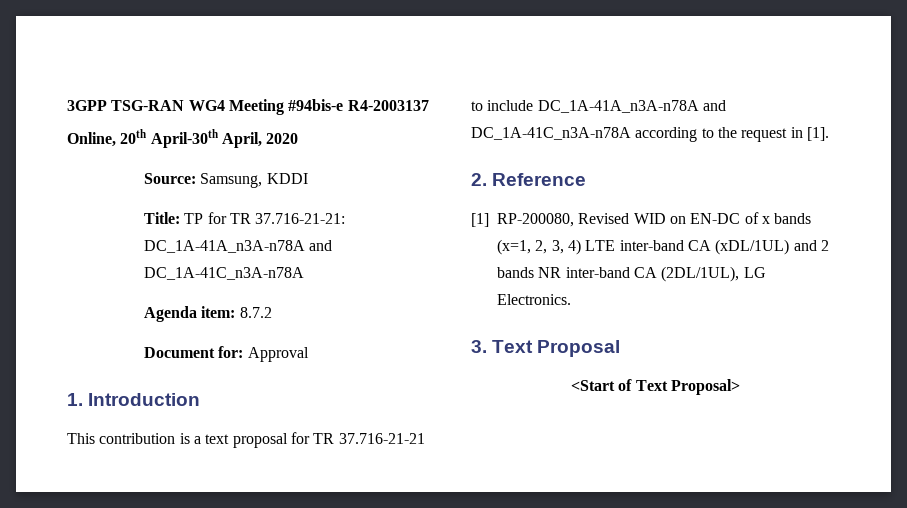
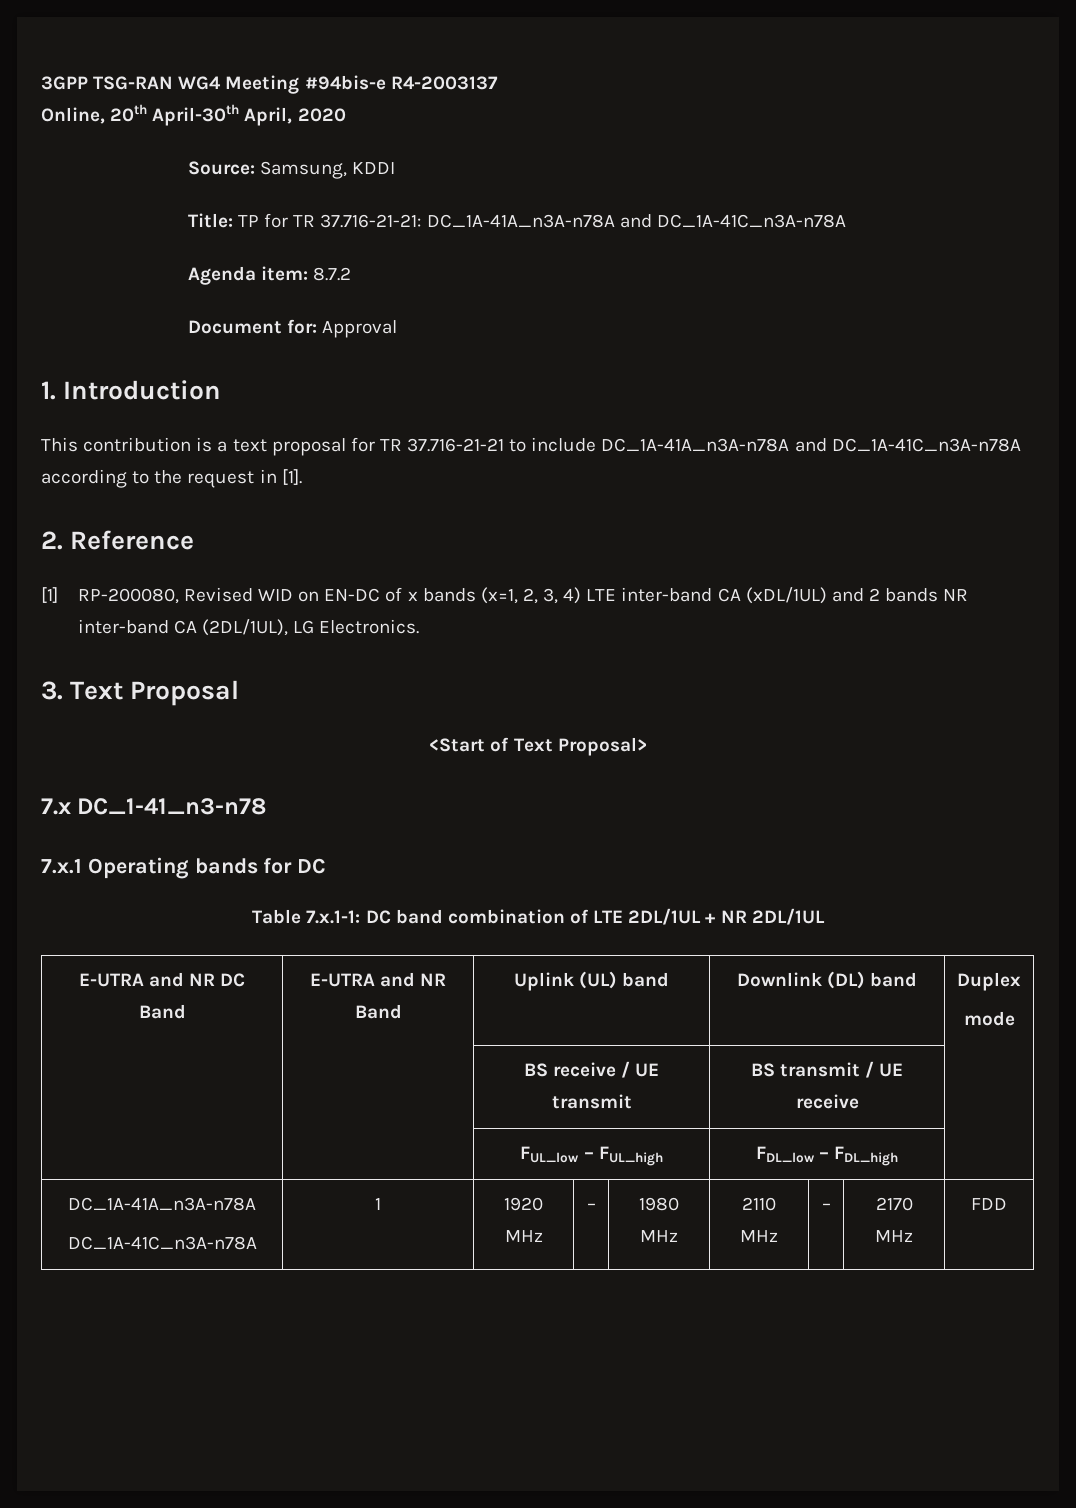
+ 7.x DC_1-41_n3-n78
+ 7.x.1 Operating bands for DC
+ Table 7.x.1-1: DC band combination of LTE 2DL/1UL + NR 2DL/1UL
+ E-UTRA and NR DC Band | E-UTRA and NR Band | Uplink (UL) band | Downlink (DL) band | Duplex
+ mode
+ | | BS receive / UE transmit | BS transmit / UE receive |
+ | | FUL_low – FUL_high | FDL_low – FDL_high |
+ DC_1A-41A_n3A-n78A
+ DC_1A-41C_n3A-n78A | 1 | 1920 MHz | – | 1980 MHz | 2110 MHz | – | 2170 MHz | FDD

